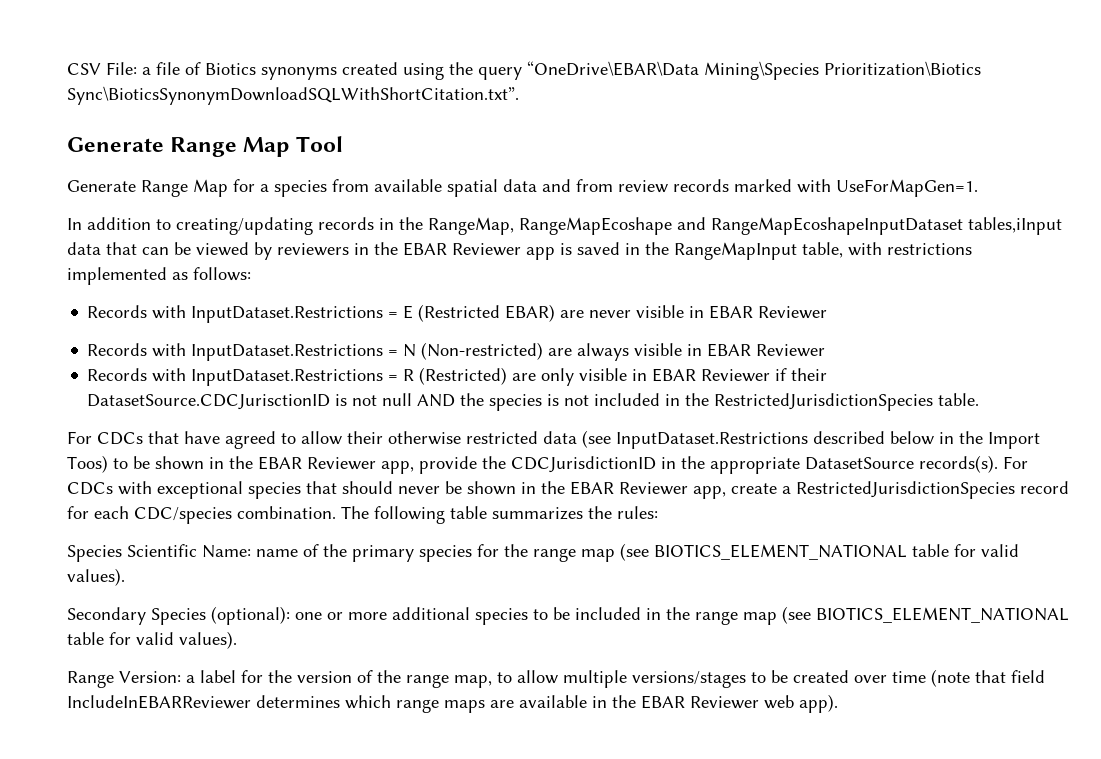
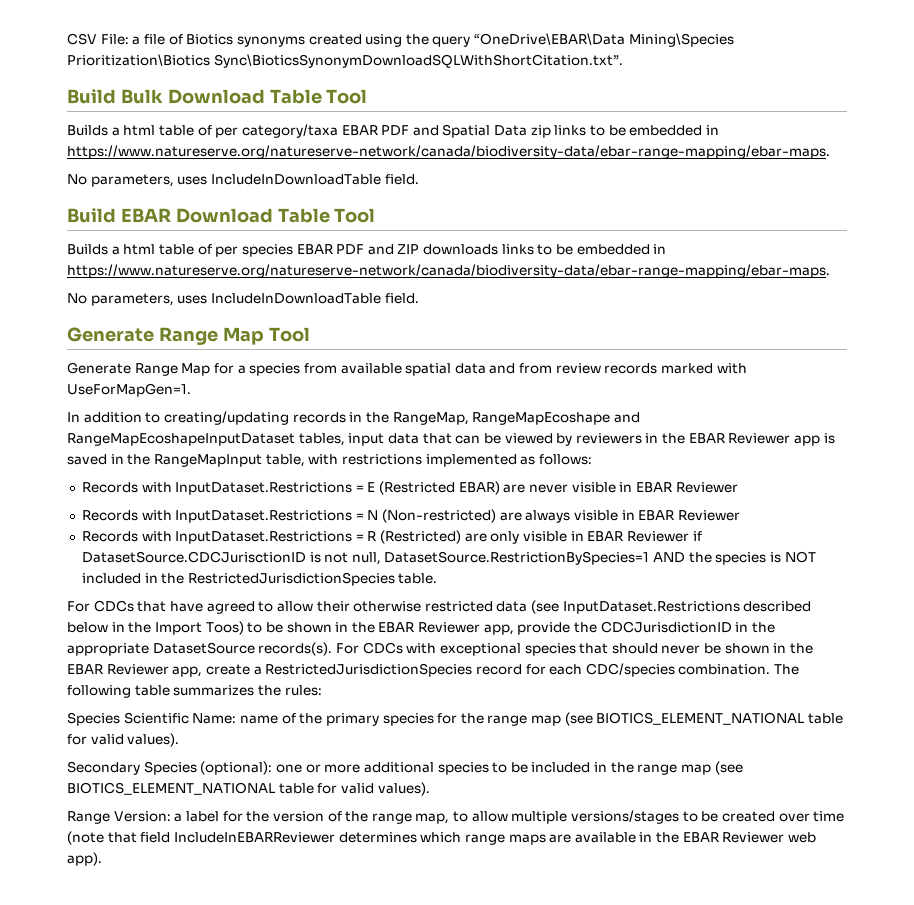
+ Build Bulk Download Table Tool
+ Builds a html table of per category/taxa EBAR PDF and Spatial Data zip links to be embedded in https://www.natureserve.org/natureserve-network/canada/biodiversity-data/ebar-range-mapping/ebar-maps.
+ No parameters, uses IncludeInDownloadTable field.
+ Build EBAR Download Table Tool
+ Builds a html table of per species EBAR PDF and ZIP downloads links to be embedded in https://www.natureserve.org/natureserve-network/canada/biodiversity-data/ebar-range-mapping/ebar-maps.
+ No parameters, uses IncludeInDownloadTable field.
- In addition to creating/updating records in the RangeMap, RangeMapEcoshape and RangeMapEcoshapeInputDataset tables,iInput data that can be viewed by reviewers in the EBAR Reviewer app is saved in the RangeMapInput table, with restrictions implemented as follows:
+ In addition to creating/updating records in the RangeMap, RangeMapEcoshape and RangeMapEcoshapeInputDataset tables, input data that can be viewed by reviewers in the EBAR Reviewer app is saved in the RangeMapInput table, with restrictions implemented as follows:
- Records with InputDataset.Restrictions = R (Restricted) are only visible in EBAR Reviewer if their DatasetSource.CDCJurisctionID is not null AND the species is not included in the RestrictedJurisdictionSpecies table.
+ Records with InputDataset.Restrictions = R (Restricted) are only visible in EBAR Reviewer if DatasetSource.CDCJurisctionID is not null, DatasetSource.RestrictionBySpecies=1 AND the species is NOT included in the RestrictedJurisdictionSpecies table.

